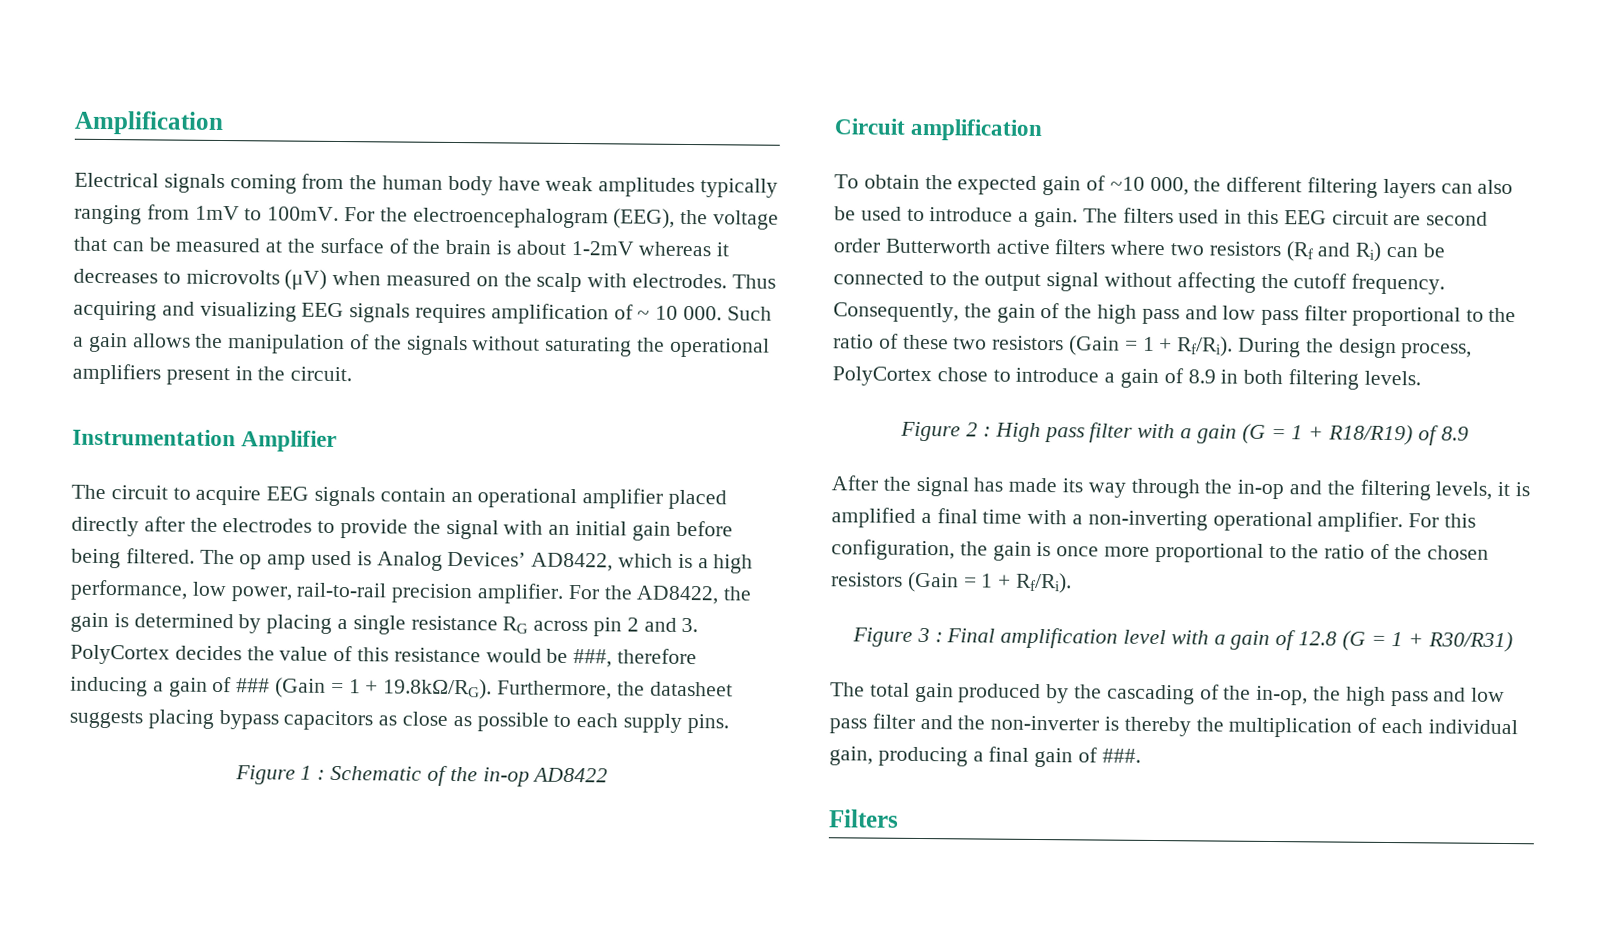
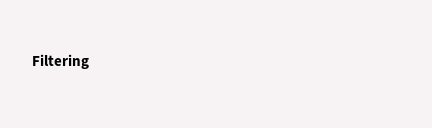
- Amplification
- Electrical signals coming from the human body have weak amplitudes typically ranging from 1mV to 100mV. For the electroencephalogram (EEG), the voltage that can be measured at the surface of the brain is about 1-2mV whereas it decreases to microvolts (μV) when measured on the scalp with electrodes. Thus acquiring and visualizing EEG signals requires amplification of ~ 10 000. Such a gain allows the manipulation of the signals without saturating the operational amplifiers present in the circuit.
- Instrumentation Amplifier
- The circuit to acquire EEG signals contain an operational amplifier placed directly after the electrodes to provide the signal with an initial gain before being filtered. The op amp used is Analog Devices’ AD8422, which is a high performance, low power, rail-to-rail precision amplifier. For the AD8422, the gain is determined by placing a single resistance RG across pin 2 and 3. PolyCortex decides the value of this resistance would be ###, therefore inducing a gain of ### (Gain = 1 + 19.8kΩ/RG). Furthermore, the datasheet suggests placing bypass capacitors as close as possible to each supply pins.
- Figure 1 : Schematic of the in-op AD8422
- Circuit amplification
- To obtain the expected gain of ~10 000, the different filtering layers can also be used to introduce a gain. The filters used in this EEG circuit are second order Butterworth active filters where two resistors (Rf and Ri) can be connected to the output signal without affecting the cutoff frequency. Consequently, the gain of the high pass and low pass filter proportional to the ratio of these two resistors (Gain = 1 + Rf/Ri). During the design process, PolyCortex chose to introduce a gain of 8.9 in both filtering levels.
- Figure 2 : High pass filter with a gain (G = 1 + R18/R19) of 8.9
- After the signal has made its way through the in-op and the filtering levels, it is amplified a final time with a non-inverting operational amplifier. For this configuration, the gain is once more proportional to the ratio of the chosen resistors (Gain = 1 + Rf/Ri).
- Figure 3 : Final amplification level with a gain of 12.8 (G = 1 + R30/R31)
- The total gain produced by the cascading of the in-op, the high pass and low pass filter and the non-inverter is thereby the multiplication of each individual gain, producing a final gain of ###.
- Filters
+ Filtering

